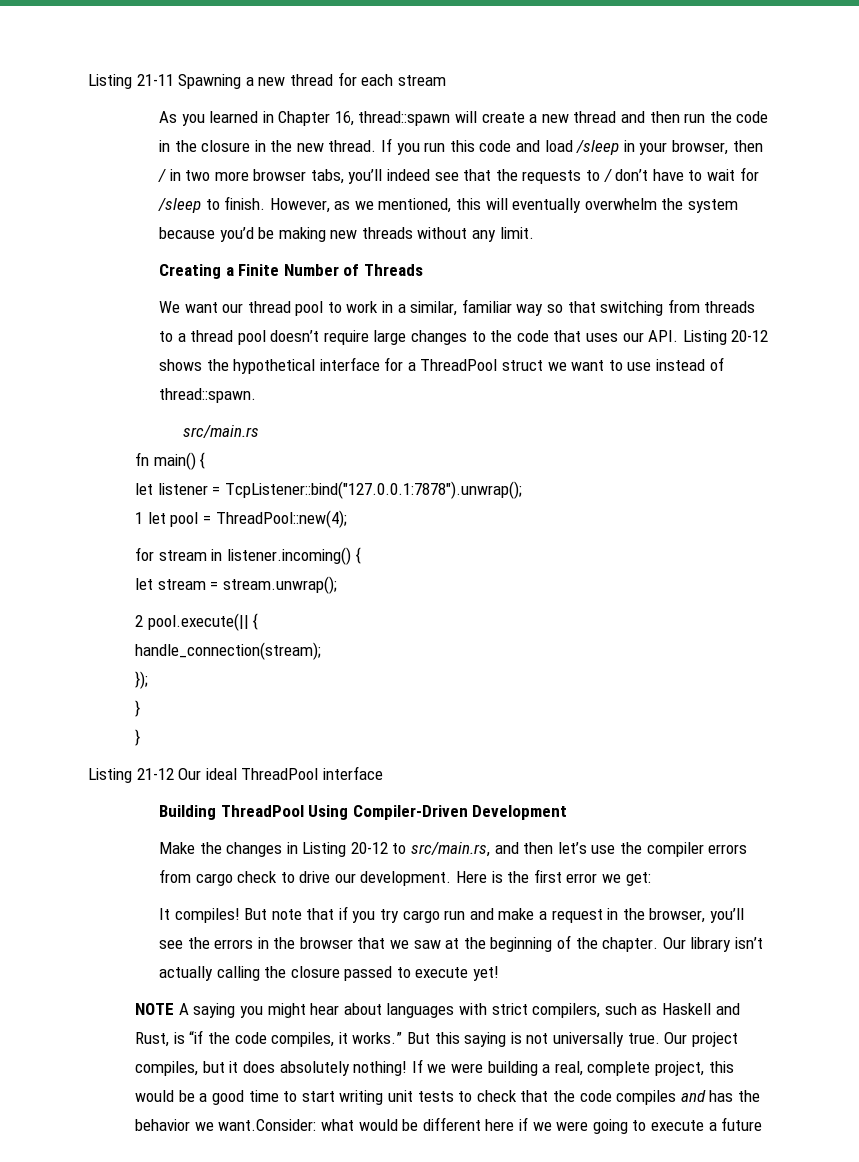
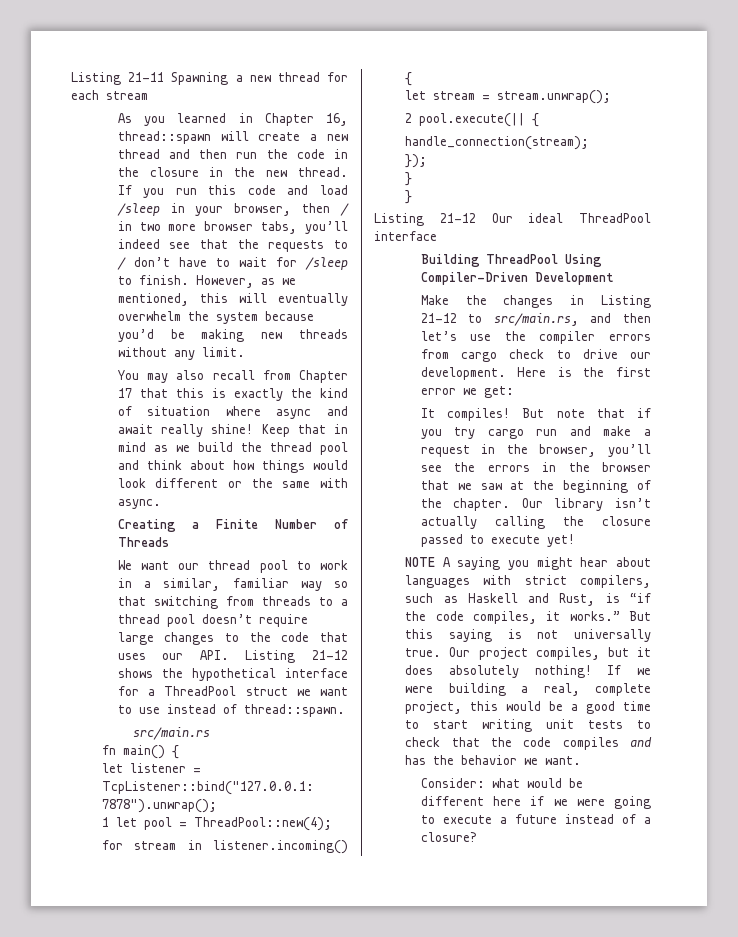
+ You may also recall from Chapter 17 that this is exactly the kind of situation where async and await really shine! Keep that in mind as we build the thread pool and think about how things would look different or the same with async.
- We want our thread pool to work in a similar, familiar way so that switching from threads to a thread pool doesn’t require large changes to the code that uses our API. Listing 20-12 shows the hypothetical interface for a ThreadPool struct we want to use instead of thread::spawn.
+ We want our thread pool to work in a similar, familiar way so that switching from threads to a thread pool doesn’t require large changes to the code that uses our API. Listing 21-12 shows the hypothetical interface for a ThreadPool struct we want to use instead of thread::spawn.
- Make the changes in Listing 20-12 to src/main.rs, and then let’s use the compiler errors from cargo check to drive our development.
+ Make the changes in Listing 21-12 to src/main.rs, and then let’s use the compiler errors from cargo check to drive our development.
- If we were building a real, complete project, this would be a good time to start writing unit tests to check that the code compiles and has the behavior we want.Consider: what would be different here if we were going to execute a future
+ If we were building a real, complete project, this would be a good time to start writing unit tests to check that the code compiles and has the behavior we want.
+ Consider: what would be different here if we were going to execute a future instead of a closure?

